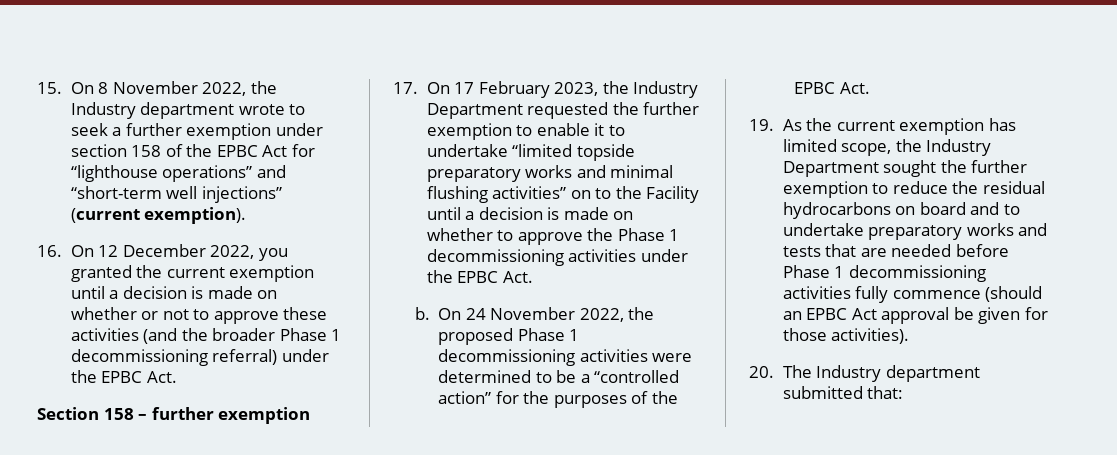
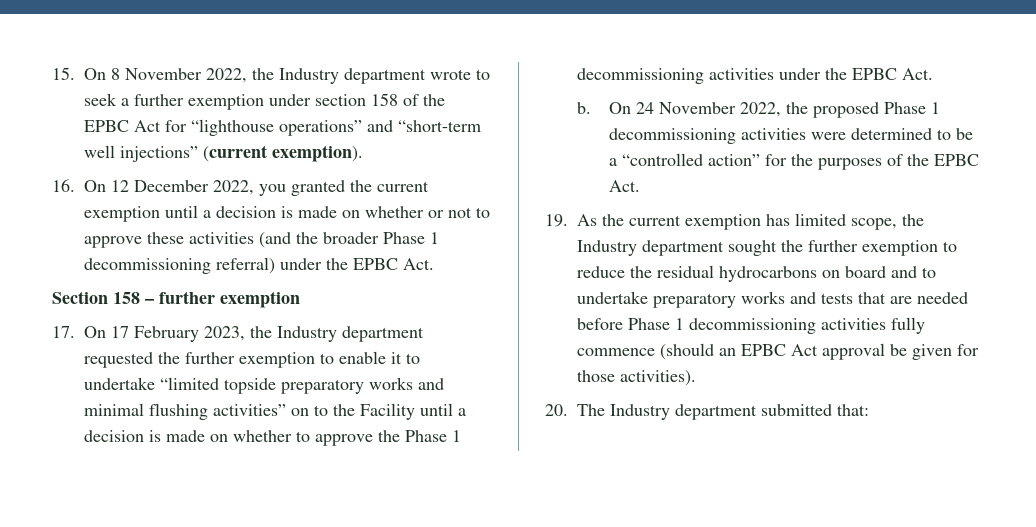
- 17. On 17 February 2023, the Industry Department requested the further exemption to enable it to undertake “limited topside preparatory works and minimal flushing activities” on to the Facility until a decision is made on whether to approve the Phase 1 decommissioning activities under the EPBC Act.
+ 17. On 17 February 2023, the Industry department requested the further exemption to enable it to undertake “limited topside preparatory works and minimal flushing activities” on to the Facility until a decision is made on whether to approve the Phase 1 decommissioning activities under the EPBC Act.
- 19. As the current exemption has limited scope, the Industry Department sought the further exemption to reduce the residual hydrocarbons on board and to undertake preparatory works and tests that are needed before Phase 1 decommissioning activities fully commence (should an EPBC Act approval be given for those activities).
+ 19. As the current exemption has limited scope, the Industry department sought the further exemption to reduce the residual hydrocarbons on board and to undertake preparatory works and tests that are needed before Phase 1 decommissioning activities fully commence (should an EPBC Act approval be given for those activities).

